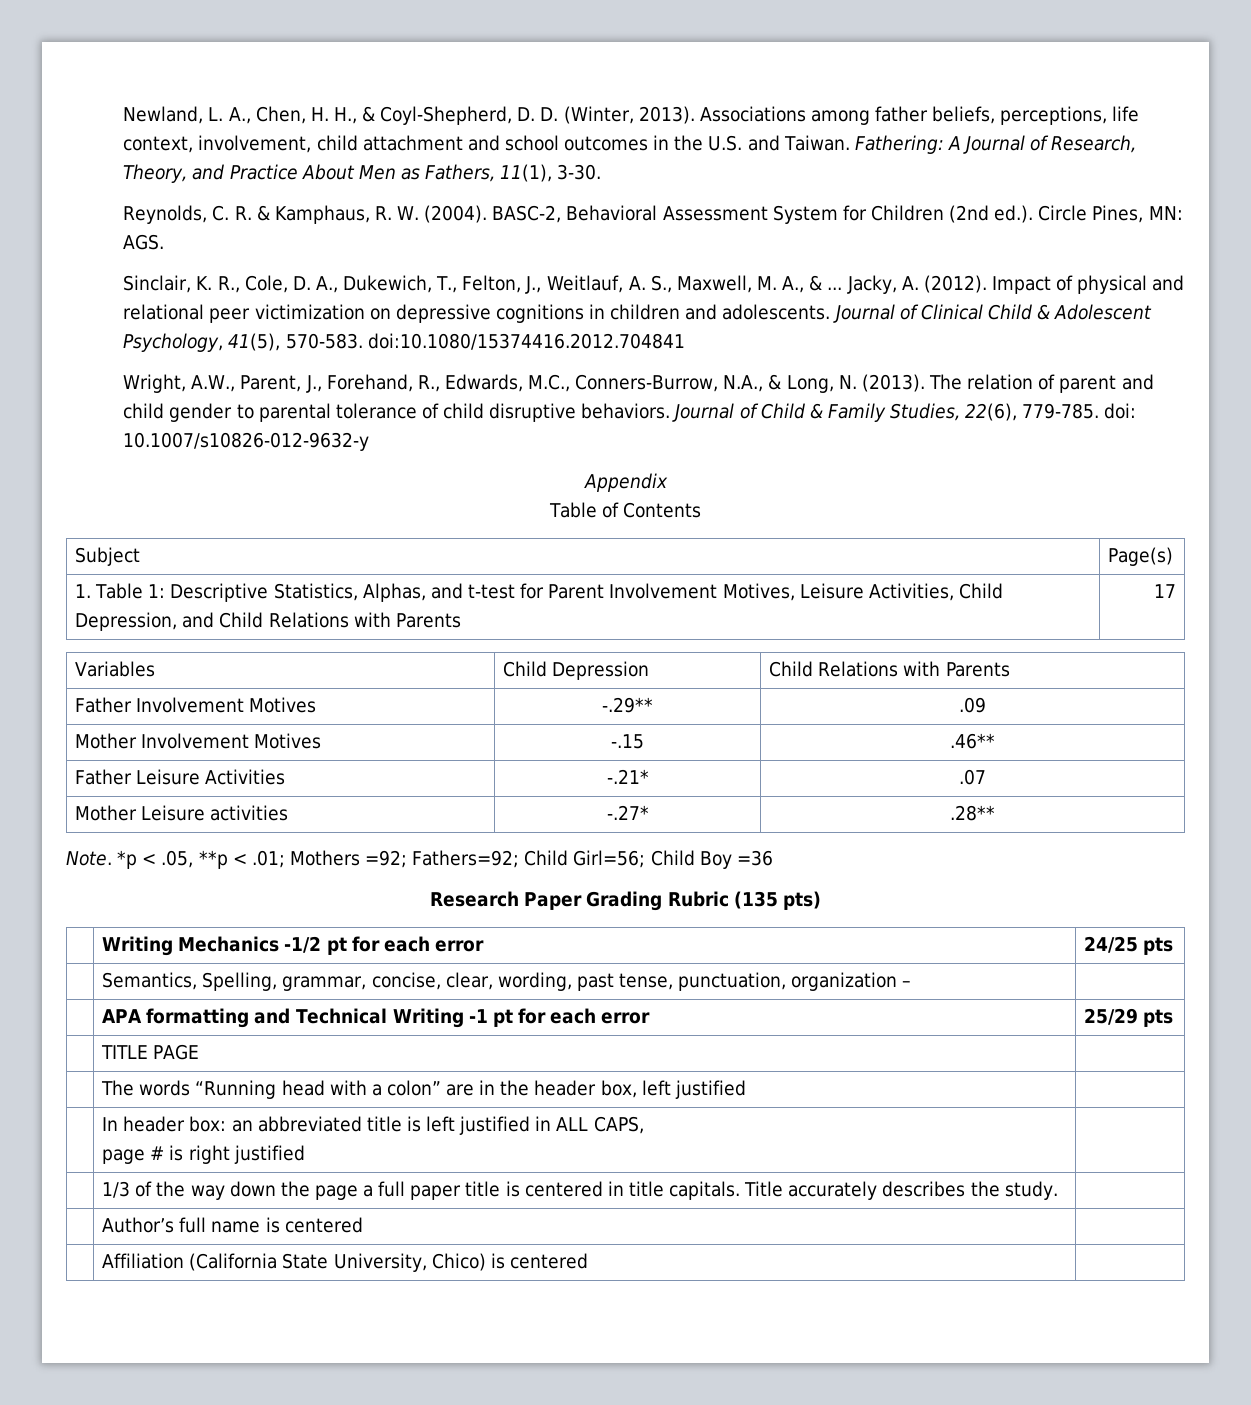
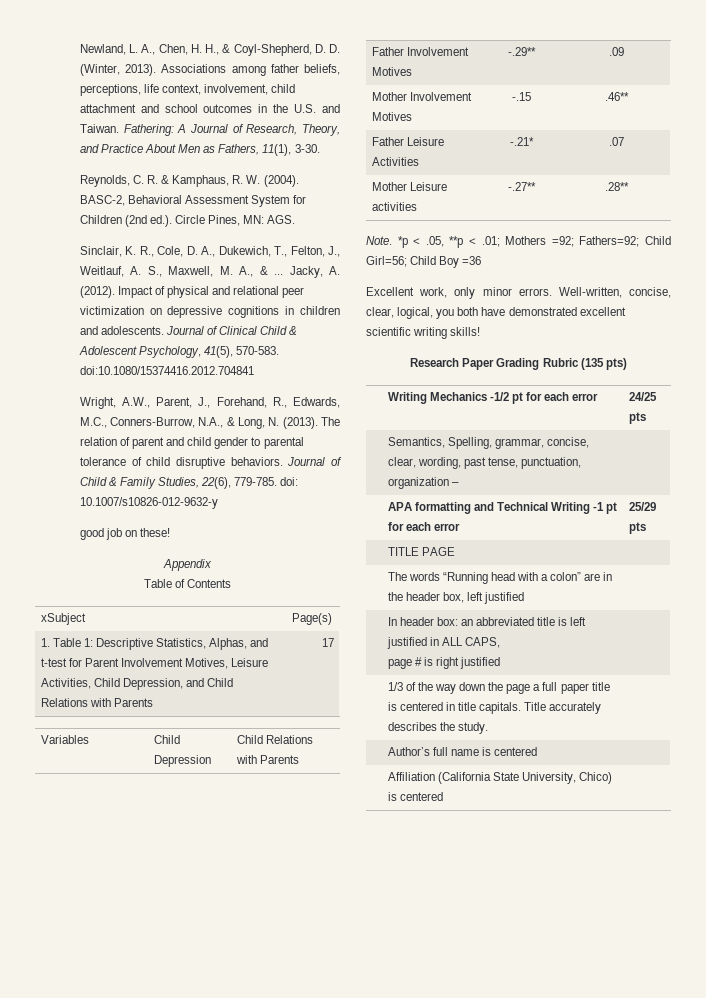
+ good job on these!
- Subject | Page(s)
+ xSubject | Page(s)
- Mother Leisure activities | -.27* | .28**
+ Mother Leisure activities | -.27** | .28**
+ Excellent work, only minor errors. Well-written, concise, clear, logical, you both have demonstrated excellent scientific writing skills!

